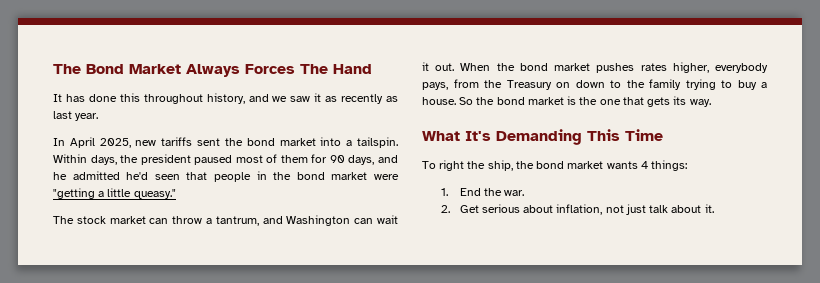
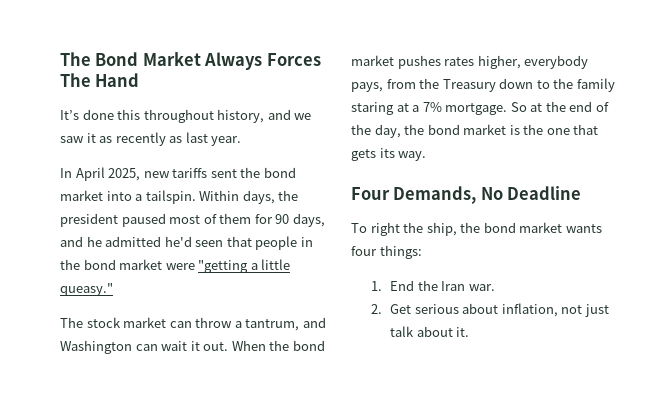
- It has done this throughout history, and we saw it as recently as last year.
+ It’s done this throughout history, and we saw it as recently as last year.
- When the bond market pushes rates higher, everybody pays, from the Treasury on down to the family trying to buy a house. So the bond market is the one that gets its way.
+ When the bond market pushes rates higher, everybody pays, from the Treasury down to the family staring at a 7% mortgage. So at the end of the day, the bond market is the one that gets its way.
- What It's Demanding This Time
+ Four Demands, No Deadline
- To right the ship, the bond market wants 4 things:
+ To right the ship, the bond market wants four things:
- 1. End the war.
+ 1. End the Iran war.

